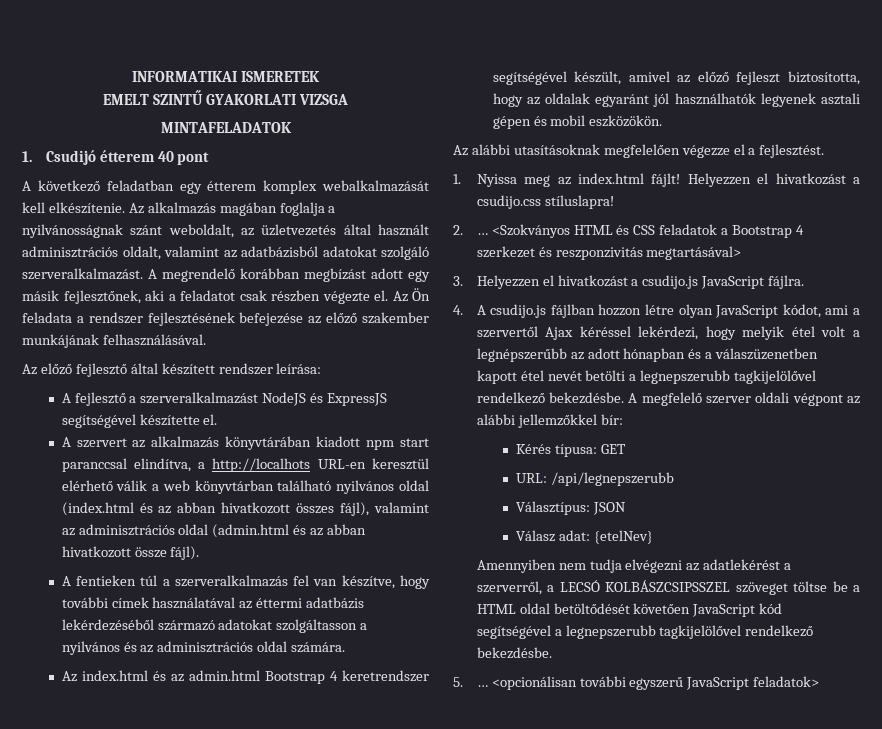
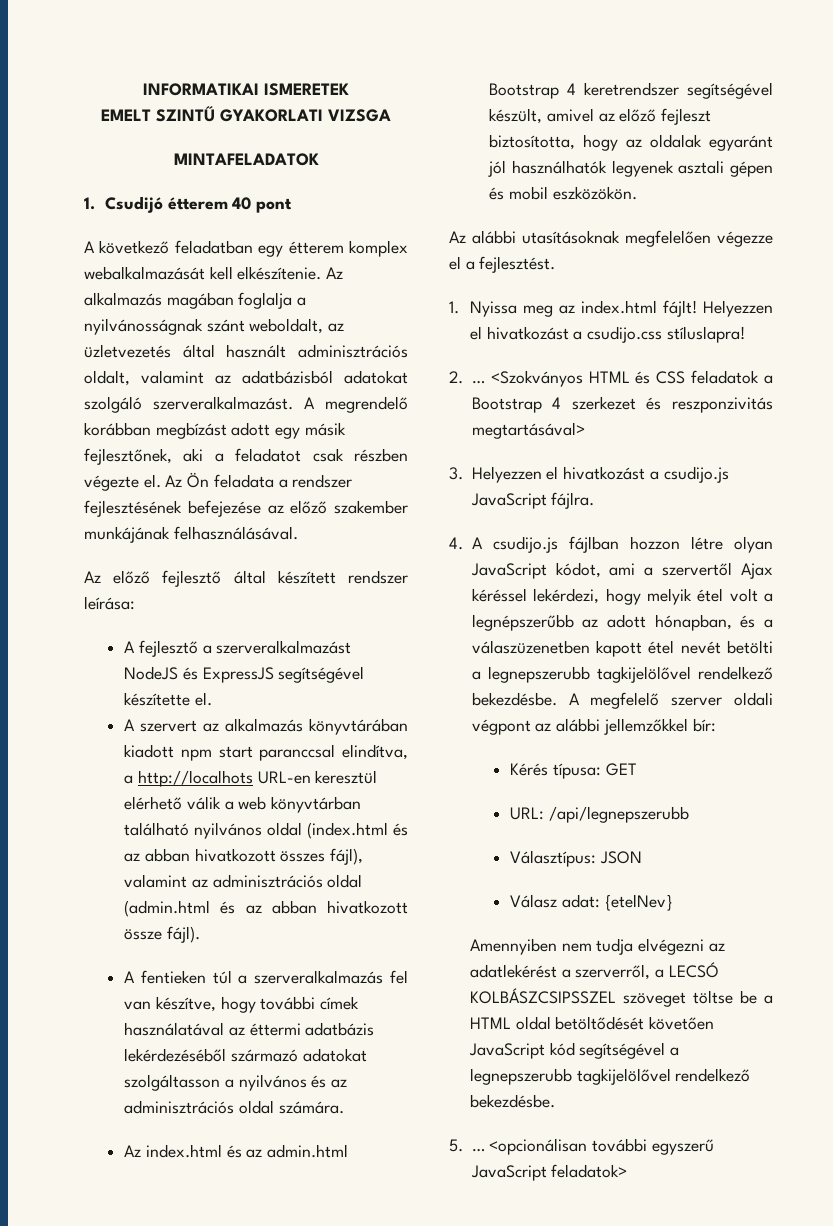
- 4. A csudijo.js fájlban hozzon létre olyan JavaScript kódot, ami a szervertől Ajax kéréssel lekérdezi, hogy melyik étel volt a legnépszerűbb az adott hónapban és a válaszüzenetben kapott étel nevét betölti a legnepszerubb tagkijelölővel rendelkező bekezdésbe.
+ 4. A csudijo.js fájlban hozzon létre olyan JavaScript kódot, ami a szervertől Ajax kéréssel lekérdezi, hogy melyik étel volt a legnépszerűbb az adott hónapban, és a válaszüzenetben kapott étel nevét betölti a legnepszerubb tagkijelölővel rendelkező bekezdésbe.

